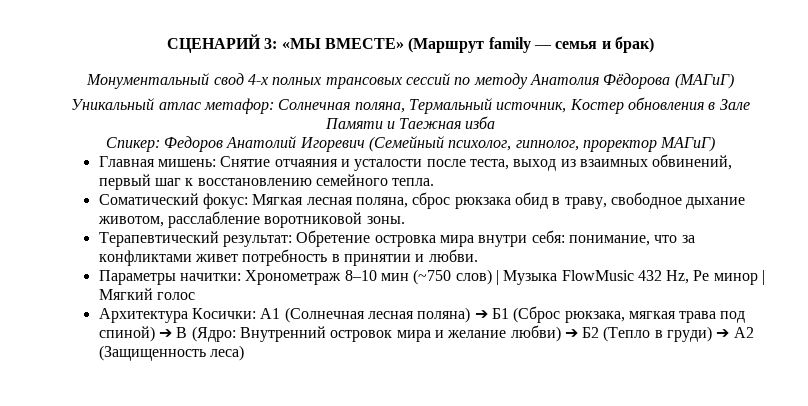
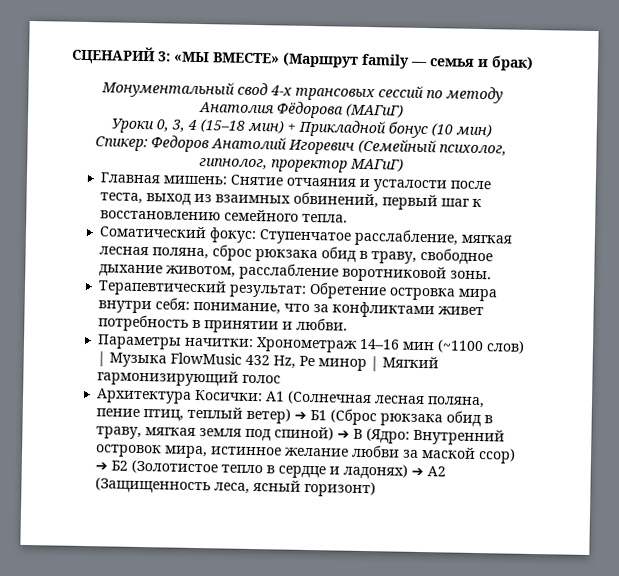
- Монументальный свод 4-х полных трансовых сессий по методу Анатолия Фёдорова (МАГиГ)
+ Монументальный свод 4-х трансовых сессий по методу Анатолия Фёдорова (МАГиГ)
- Уникальный атлас метафор: Солнечная поляна, Термальный источник, Костер обновления в Зале Памяти и Таежная изба
+ Уроки 0, 3, 4 (15–18 мин) + Прикладной бонус (10 мин)
- Соматический фокус: Мягкая лесная поляна, сброс рюкзака обид в траву, свободное дыхание животом, расслабление воротниковой зоны.
+ Соматический фокус: Ступенчатое расслабление, мягкая лесная поляна, сброс рюкзака обид в траву, свободное дыхание животом, расслабление воротниковой зоны.
- Параметры начитки: Хронометраж 8–10 мин (~750 слов) | Музыка FlowMusic 432 Hz, Ре минор | Мягкий голос
+ Параметры начитки: Хронометраж 14–16 мин (~1100 слов) | Музыка FlowMusic 432 Hz, Ре минор | Мягкий гармонизирующий голос
- Архитектура Косички: А1 (Солнечная лесная поляна) ➔ Б1 (Сброс рюкзака, мягкая трава под спиной) ➔ В (Ядро: Внутренний островок мира и желание любви) ➔ Б2 (Тепло в груди) ➔ А2 (Защищенность леса)
+ Архитектура Косички: А1 (Солнечная лесная поляна, пение птиц, теплый ветер) ➔ Б1 (Сброс рюкзака обид в траву, мягкая земля под спиной) ➔ В (Ядро: Внутренний островок мира, истинное желание любви за маской ссор) ➔ Б2 (Золотистое тепло в сердце и ладонях) ➔ А2 (Защищенность леса, ясный горизонт)

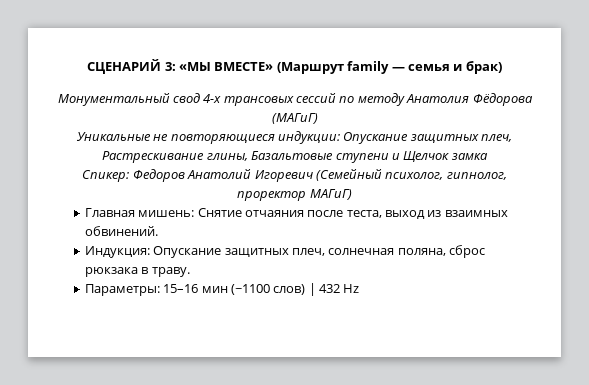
- Уроки 0, 3, 4 (15–18 мин) + Прикладной бонус (10 мин)
+ Уникальные не повторяющиеся индукции: Опускание защитных плеч, Растрескивание глины, Базальтовые ступени и Щелчок замка
- Главная мишень: Снятие отчаяния и усталости после теста, выход из взаимных обвинений, первый шаг к восстановлению семейного тепла.
- Соматический фокус: Ступенчатое расслабление, мягкая лесная поляна, сброс рюкзака обид в траву, свободное дыхание животом, расслабление воротниковой зоны.
- Терапевтический результат: Обретение островка мира внутри себя: понимание, что за конфликтами живет потребность в принятии и любви.
- Параметры начитки: Хронометраж 14–16 мин (~1100 слов) | Музыка FlowMusic 432 Hz, Ре минор | Мягкий гармонизирующий голос
- Архитектура Косички: А1 (Солнечная лесная поляна, пение птиц, теплый ветер) ➔ Б1 (Сброс рюкзака обид в траву, мягкая земля под спиной) ➔ В (Ядро: Внутренний островок мира, истинное желание любви за маской ссор) ➔ Б2 (Золотистое тепло в сердце и ладонях) ➔ А2 (Защищенность леса, ясный горизонт)
+ Главная мишень: Снятие отчаяния после теста, выход из взаимных обвинений.
+ Индукция: Опускание защитных плеч, солнечная поляна, сброс рюкзака в траву.
+ Параметры: 15–16 мин (~1100 слов) | 432 Hz

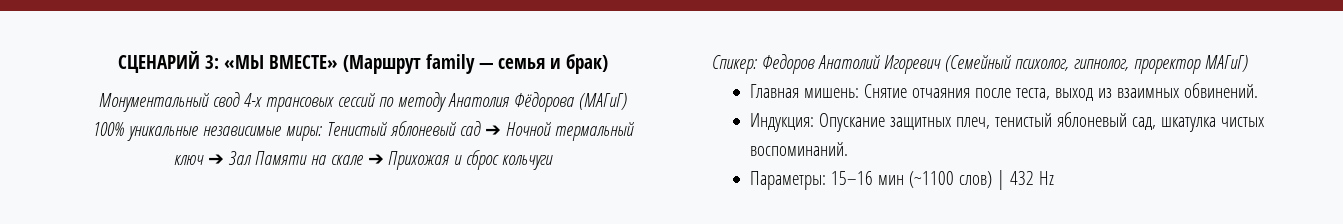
- Уникальные не повторяющиеся индукции: Опускание защитных плеч, Растрескивание глины, Базальтовые ступени и Щелчок замка
+ 100% уникальные независимые миры: Тенистый яблоневый сад ➔ Ночной термальный ключ ➔ Зал Памяти на скале ➔ Прихожая и сброс кольчуги
- Индукция: Опускание защитных плеч, солнечная поляна, сброс рюкзака в траву.
+ Индукция: Опускание защитных плеч, тенистый яблоневый сад, шкатулка чистых воспоминаний.

